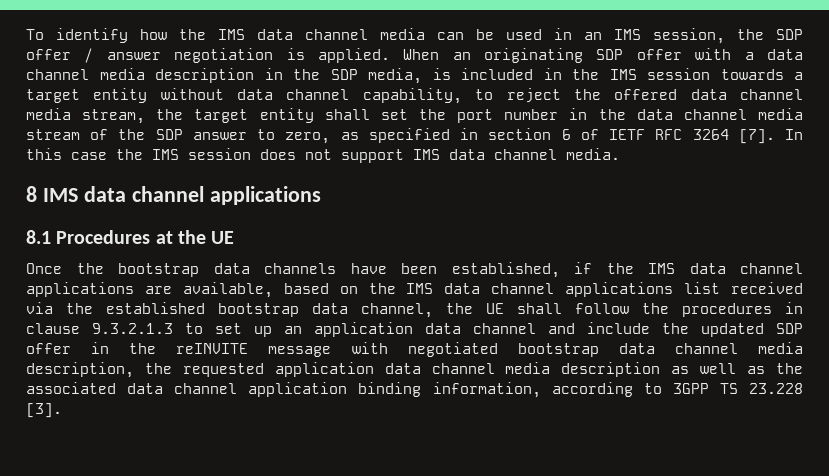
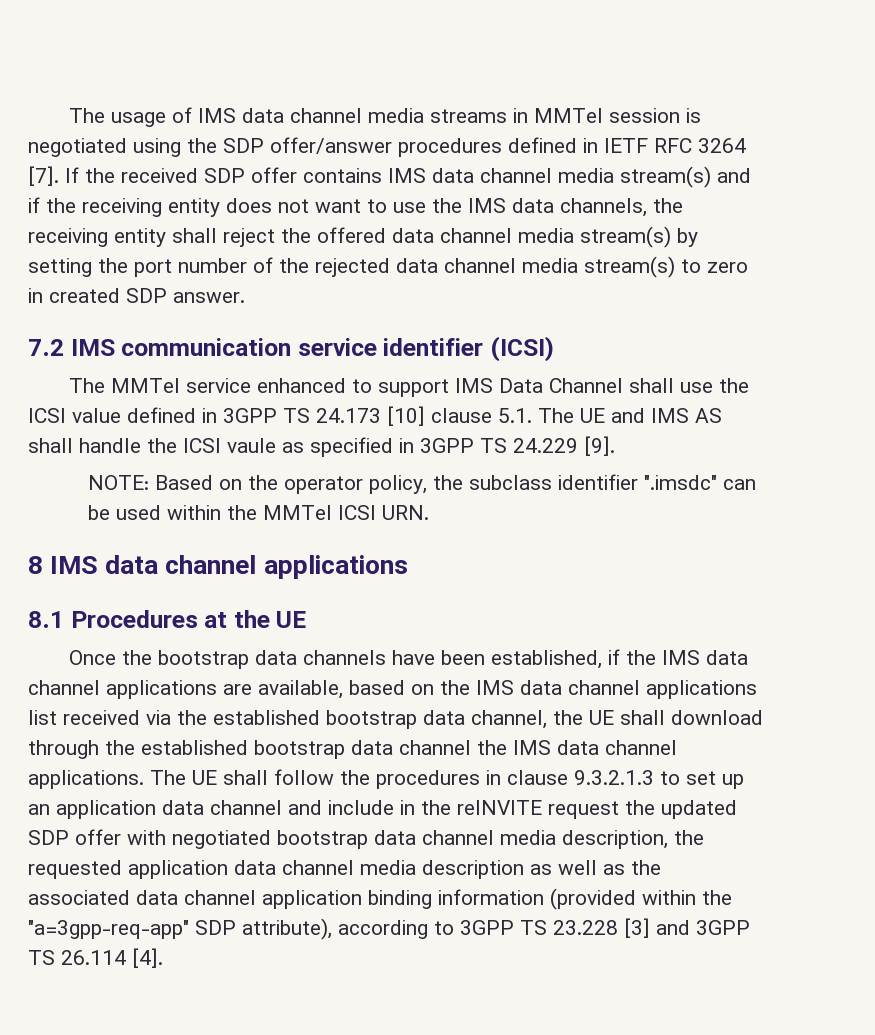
- To identify how the IMS data channel media can be used in an IMS session, the SDP offer / answer negotiation is applied. When an originating SDP offer with a data channel media description in the SDP media, is included in the IMS session towards a target entity without data channel capability, to reject the offered data channel media stream, the target entity shall set the port number in the data channel media stream of the SDP answer to zero, as specified in section 6 of IETF RFC 3264 [7]. In this case the IMS session does not support IMS data channel media.
+ The usage of IMS data channel media streams in MMTel session is negotiated using the SDP offer/answer procedures defined in IETF RFC 3264 [7]. If the received SDP offer contains IMS data channel media stream(s) and if the receiving entity does not want to use the IMS data channels, the receiving entity shall reject the offered data channel media stream(s) by setting the port number of the rejected data channel media stream(s) to zero in created SDP answer.
+ 7.2 IMS communication service identifier (ICSI)
+ The MMTel service enhanced to support IMS Data Channel shall use the ICSI value defined in 3GPP TS 24.173 [10] clause 5.1. The UE and IMS AS shall handle the ICSI vaule as specified in 3GPP TS 24.229 [9].
+ NOTE: Based on the operator policy, the subclass identifier ".imsdc" can be used within the MMTel ICSI URN.
- Once the bootstrap data channels have been established, if the IMS data channel applications are available, based on the IMS data channel applications list received via the established bootstrap data channel, the UE shall follow the procedures in clause 9.3.2.1.3 to set up an application data channel and include the updated SDP offer in the reINVITE message with negotiated bootstrap data channel media description, the requested application data channel media description as well as the associated data channel application binding information, according to 3GPP TS 23.228 [3].
+ Once the bootstrap data channels have been established, if the IMS data channel applications are available, based on the IMS data channel applications list received via the established bootstrap data channel, the UE shall download through the established bootstrap data channel the IMS data channel applications. The UE shall follow the procedures in clause 9.3.2.1.3 to set up an application data channel and include in the reINVITE request the updated SDP offer with negotiated bootstrap data channel media description, the requested application data channel media description as well as the associated data channel application binding information (provided within the "a=3gpp-req-app" SDP attribute), according to 3GPP TS 23.228 [3] and 3GPP TS 26.114 [4].

